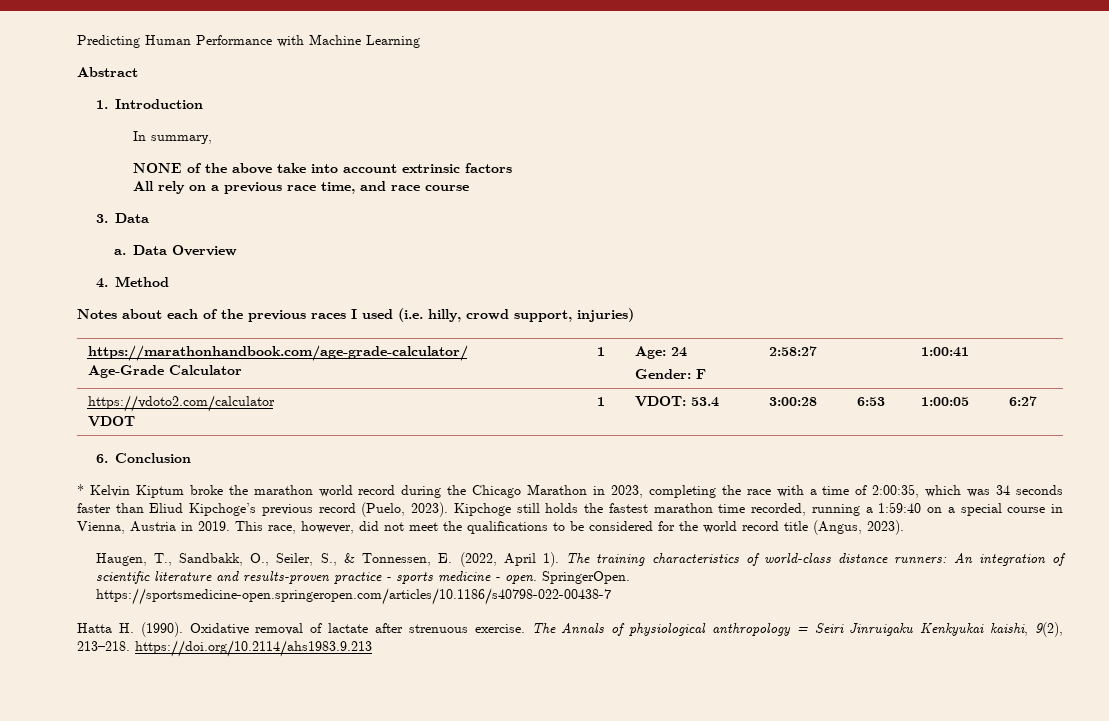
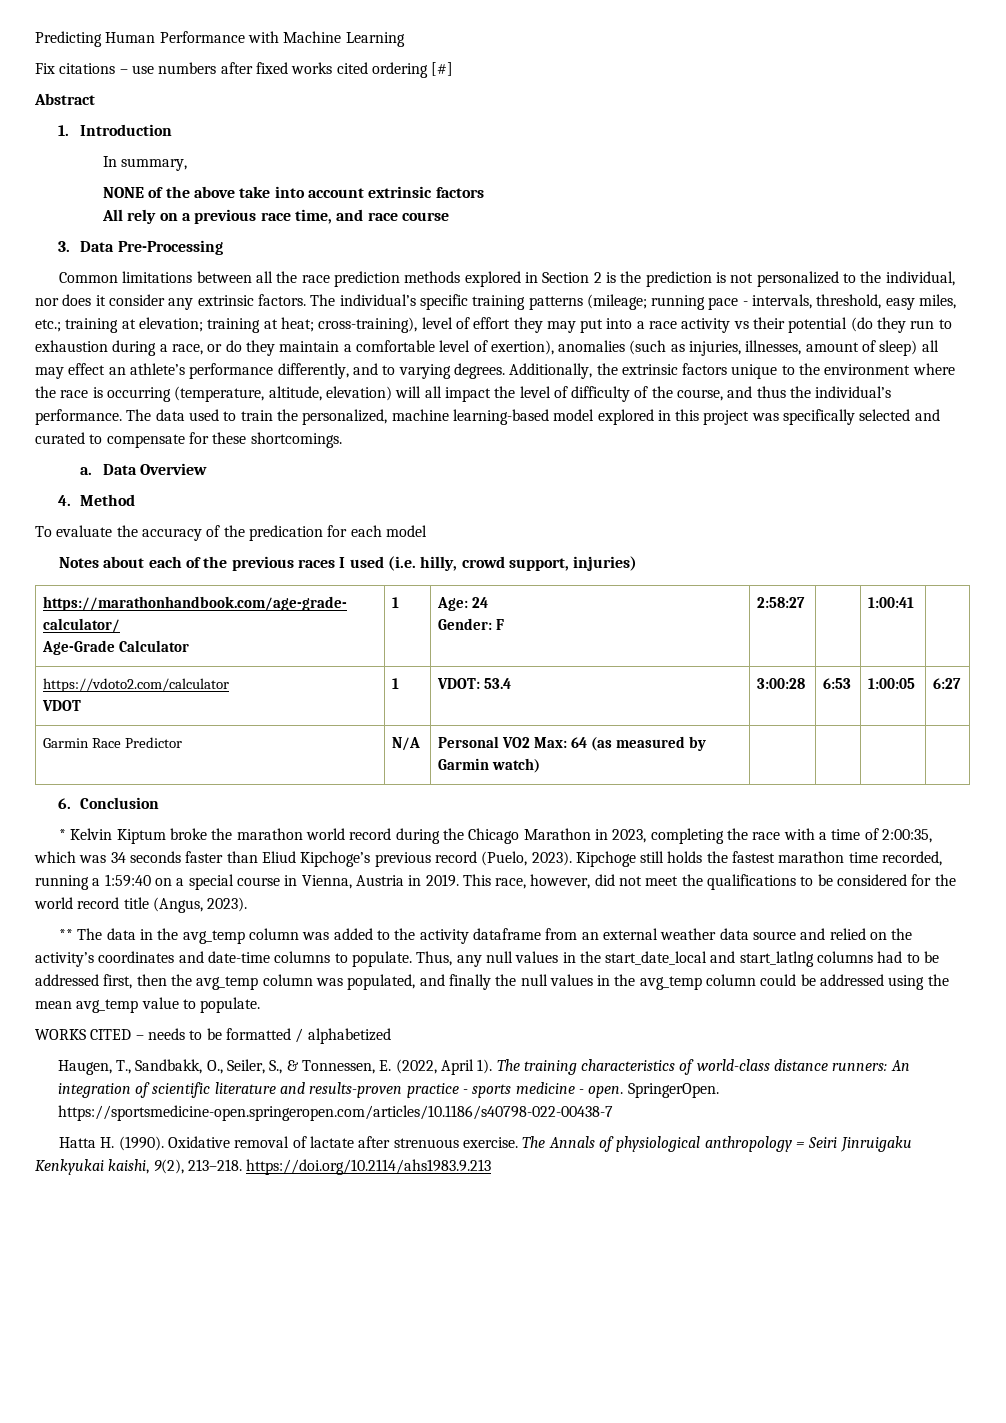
+ Fix citations – use numbers after fixed works cited ordering [#]
- 3. Data
+ 3. Data Pre-Processing
+ Common limitations between all the race prediction methods explored in Section 2 is the prediction is not personalized to the individual, nor does it consider any extrinsic factors. The individual’s specific training patterns (mileage; running pace - intervals, threshold, easy miles, etc.; training at elevation; training at heat; cross-training), level of effort they may put into a race activity vs their potential (do they run to exhaustion during a race, or do they maintain a comfortable level of exertion), anomalies (such as injuries, illnesses, amount of sleep) all may effect an athlete’s performance differently, and to varying degrees. Additionally, the extrinsic factors unique to the environment where the race is occurring (temperature, altitude, elevation) will all impact the level of difficulty of the course, and thus the individual’s performance. The data used to train the personalized, machine learning-based model explored in this project was specifically selected and curated to compensate for these shortcomings.
+ To evaluate the accuracy of the predication for each model
+ Garmin Race Predictor | N/A | Personal VO2 Max: 64 (as measured by Garmin watch) | | | |
+ ** The data in the avg_temp column was added to the activity dataframe from an external weather data source and relied on the activity’s coordinates and date-time columns to populate. Thus, any null values in the start_date_local and start_latlng columns had to be addressed first, then the avg_temp column was populated, and finally the null values in the avg_temp column could be addressed using the mean avg_temp value to populate.
+ WORKS CITED – needs to be formatted / alphabetized

